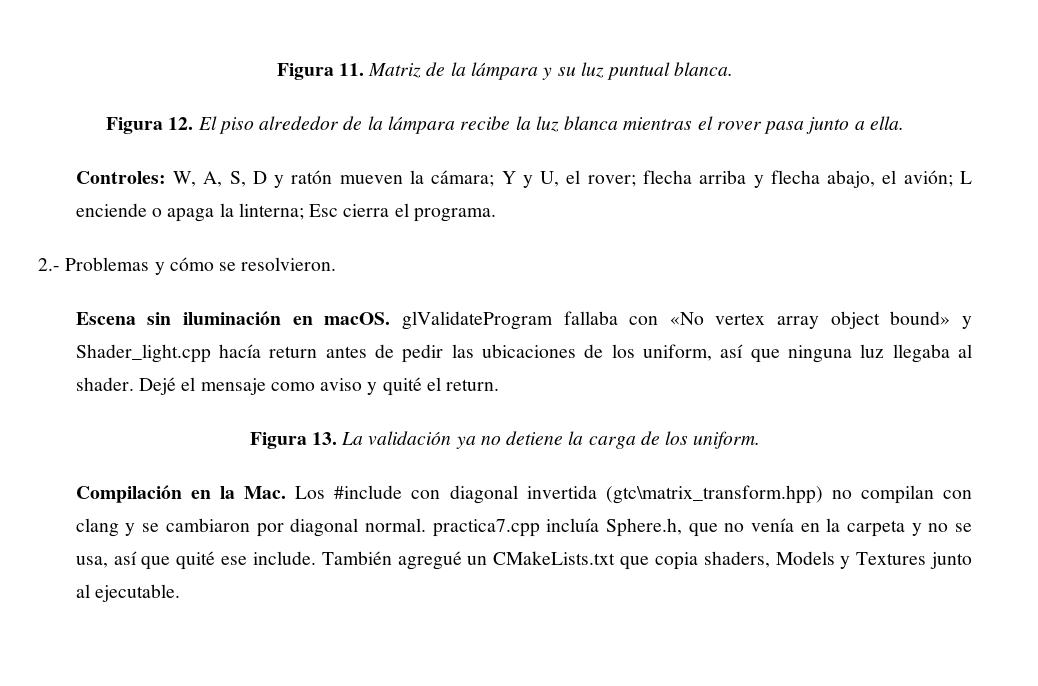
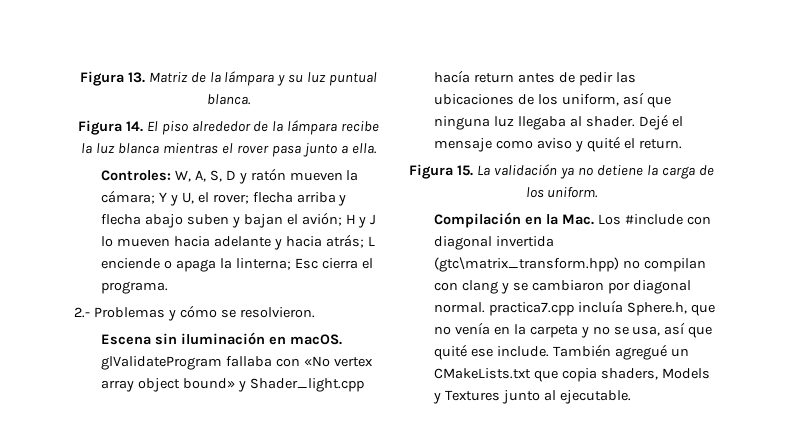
- Figura 11. Matriz de la lámpara y su luz puntual blanca.
+ Figura 13. Matriz de la lámpara y su luz puntual blanca.
- Figura 12. El piso alrededor de la lámpara recibe la luz blanca mientras el rover pasa junto a ella.
+ Figura 14. El piso alrededor de la lámpara recibe la luz blanca mientras el rover pasa junto a ella.
- Controles: W, A, S, D y ratón mueven la cámara; Y y U, el rover; flecha arriba y flecha abajo, el avión; L enciende o apaga la linterna; Esc cierra el programa.
+ Controles: W, A, S, D y ratón mueven la cámara; Y y U, el rover; flecha arriba y flecha abajo suben y bajan el avión; H y J lo mueven hacia adelante y hacia atrás; L enciende o apaga la linterna; Esc cierra el programa.
- Figura 13. La validación ya no detiene la carga de los uniform.
+ Figura 15. La validación ya no detiene la carga de los uniform.

